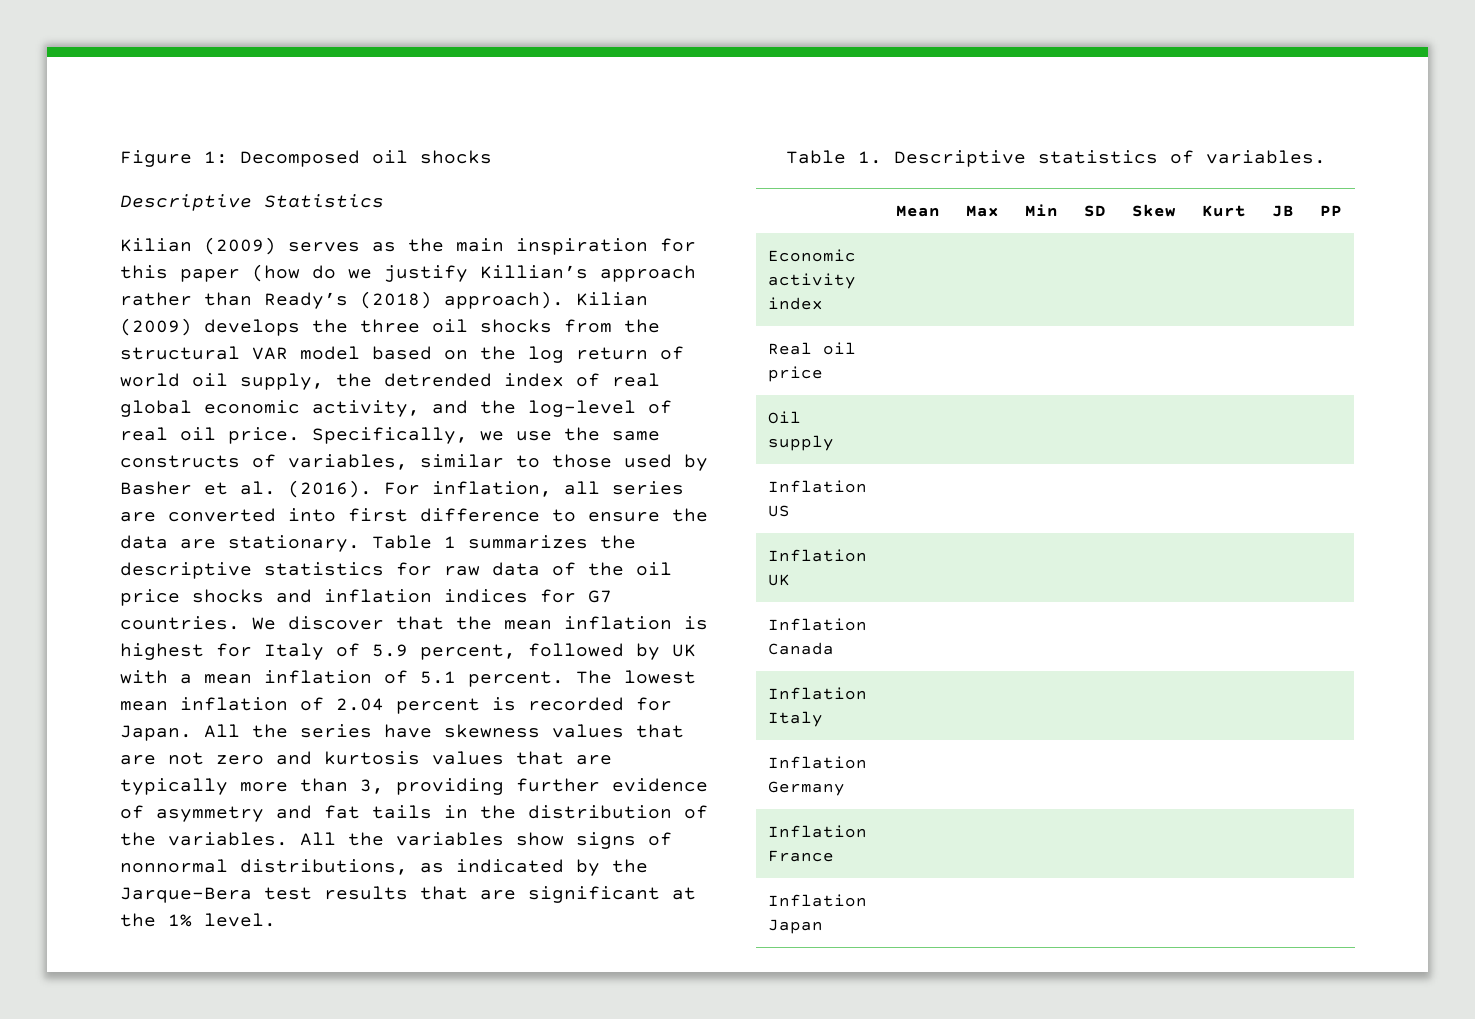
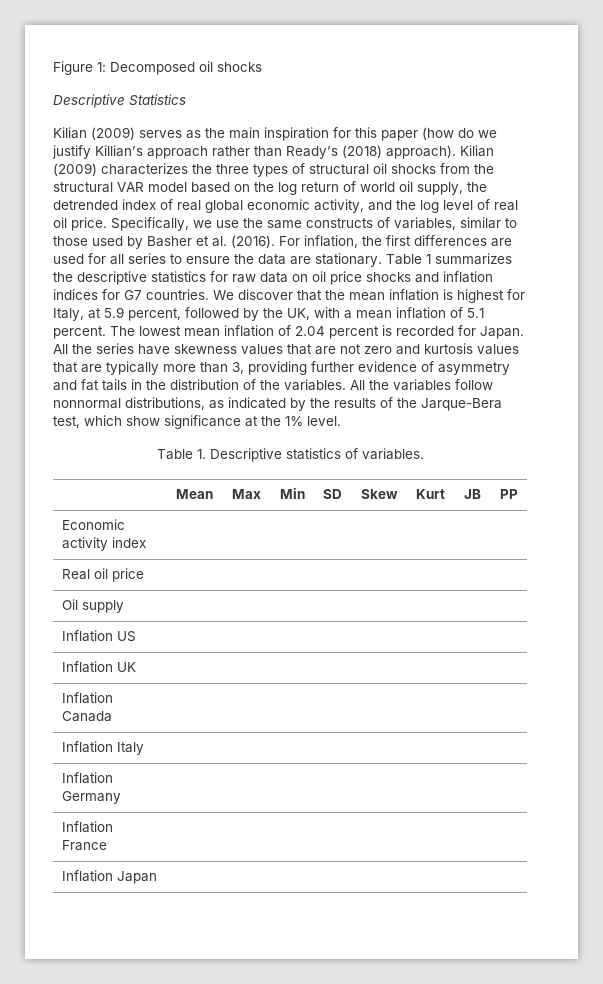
- Kilian (2009) develops the three oil shocks from the structural VAR model based on the log return of world oil supply, the detrended index of real global economic activity, and the log-level of real oil price.
+ Kilian (2009) characterizes the three types of structural oil shocks from the structural VAR model based on the log return of world oil supply, the detrended index of real global economic activity, and the log level of real oil price.
- For inflation, all series are converted into first difference to ensure the data are stationary.
+ For inflation, the first differences are used for all series to ensure the data are stationary.
- Table 1 summarizes the descriptive statistics for raw data of the oil price shocks and inflation indices for G7 countries.
+ Table 1 summarizes the descriptive statistics for raw data on oil price shocks and inflation indices for G7 countries.
- We discover that the mean inflation is highest for Italy of 5.9 percent, followed by UK with a mean inflation of 5.1 percent.
+ We discover that the mean inflation is highest for Italy, at 5.9 percent, followed by the UK, with a mean inflation of 5.1 percent.
- All the variables show signs of nonnormal distributions, as indicated by the Jarque-Bera test results that are significant at the 1% level.
+ All the variables follow nonnormal distributions, as indicated by the results of the Jarque-Bera test, which show significance at the 1% level.

